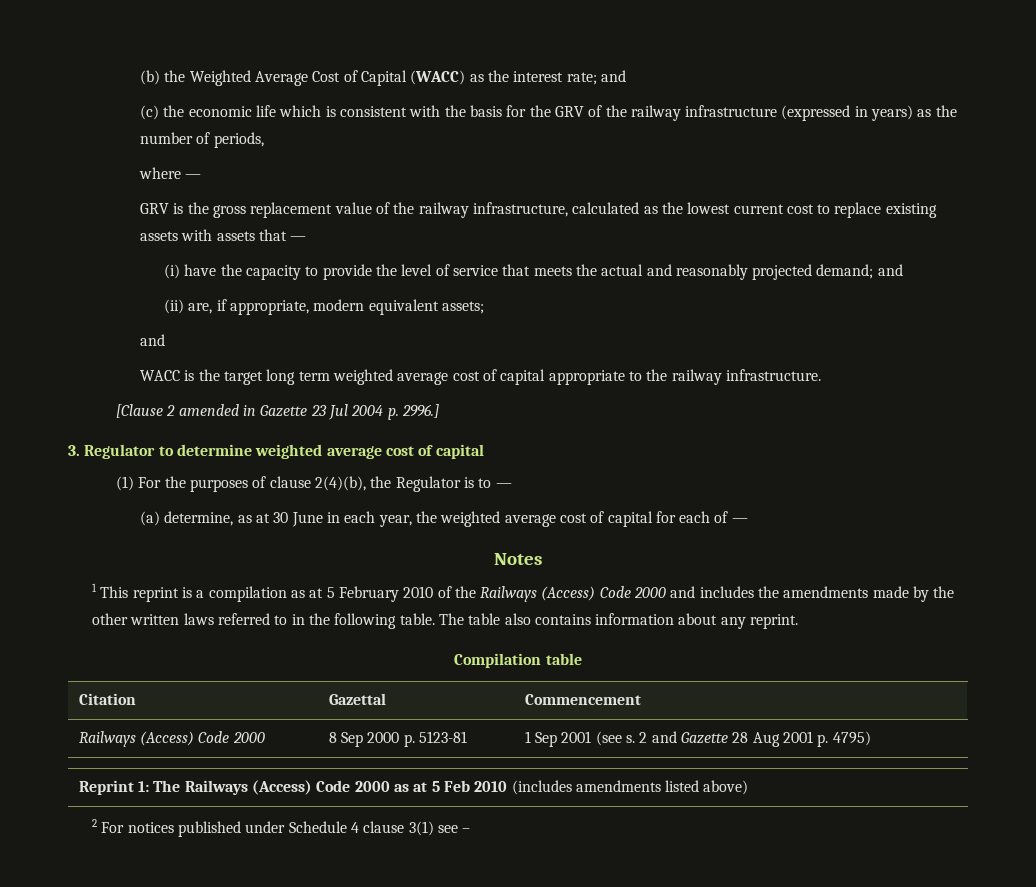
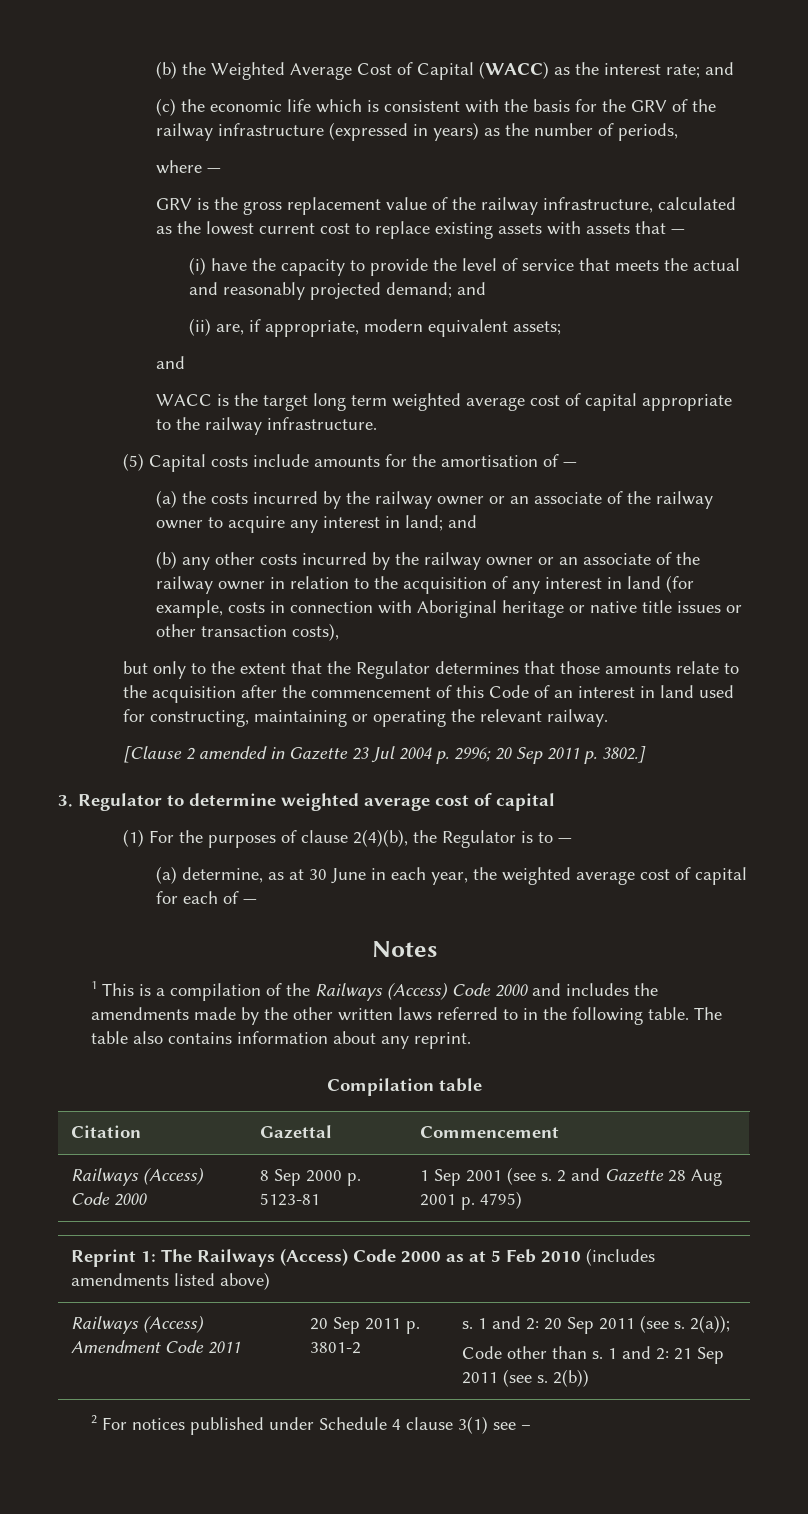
+ (5) Capital costs include amounts for the amortisation of —
+ (a) the costs incurred by the railway owner or an associate of the railway owner to acquire any interest in land; and
+ (b) any other costs incurred by the railway owner or an associate of the railway owner in relation to the acquisition of any interest in land (for example, costs in connection with Aboriginal heritage or native title issues or other transaction costs),
+ but only to the extent that the Regulator determines that those amounts relate to the acquisition after the commencement of this Code of an interest in land used for constructing, maintaining or operating the relevant railway.
- [Clause 2 amended in Gazette 23 Jul 2004 p. 2996.]
+ [Clause 2 amended in Gazette 23 Jul 2004 p. 2996; 20 Sep 2011 p. 3802.]
- 1 This reprint is a compilation as at 5 February 2010 of the Railways (Access) Code 2000 and includes the amendments made by the other written laws referred to in the following table.
+ 1 This is a compilation of the Railways (Access) Code 2000 and includes the amendments made by the other written laws referred to in the following table.
+ Railways (Access) Amendment Code 2011 | 20 Sep 2011 p. 3801-2 | s. 1 and 2: 20 Sep 2011 (see s. 2(a));
+ Code other than s. 1 and 2: 21 Sep 2011 (see s. 2(b))

